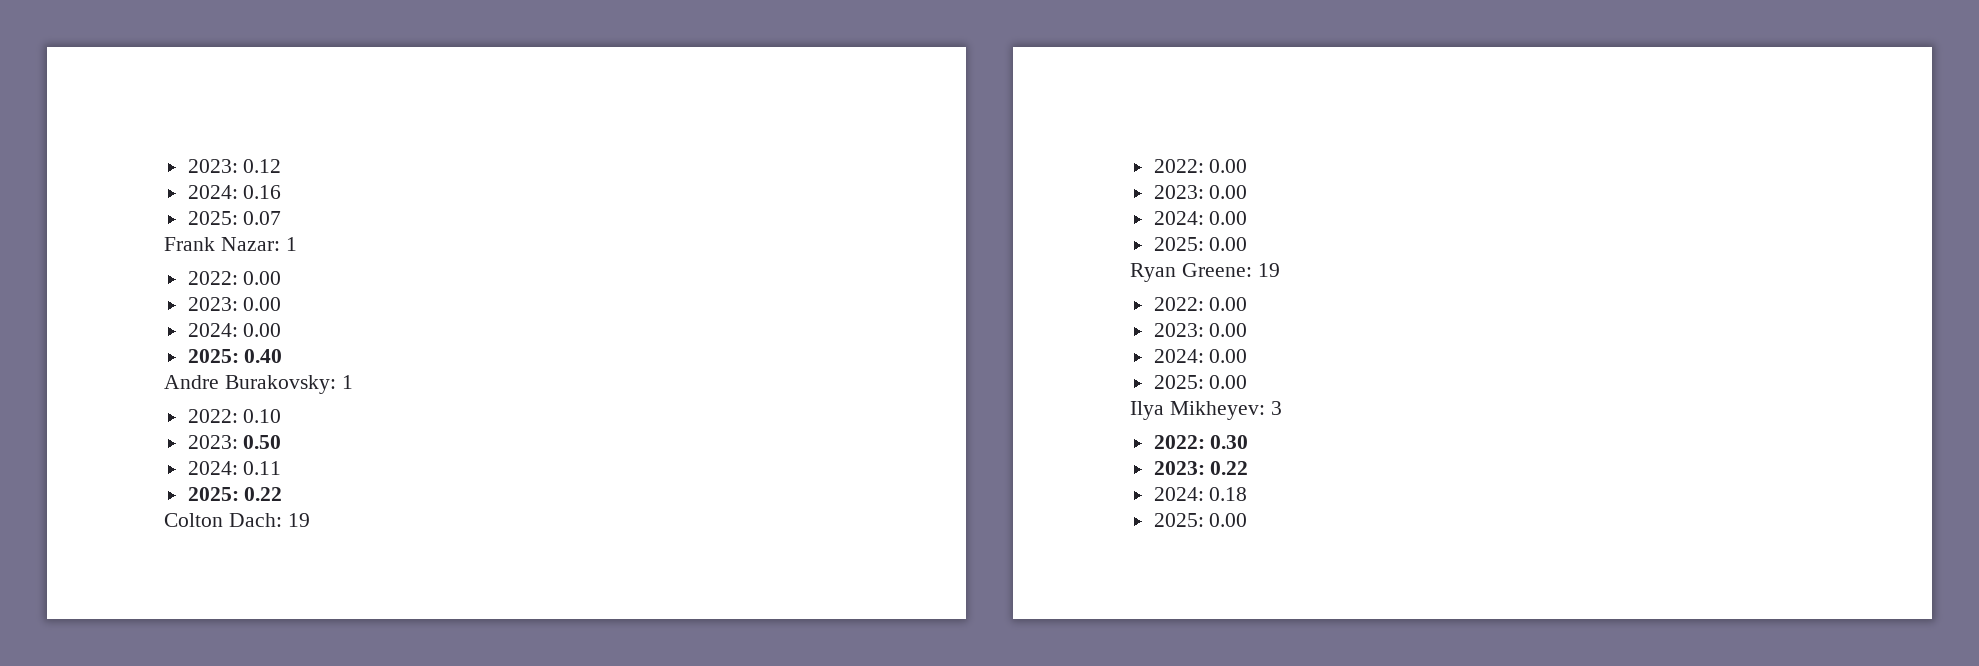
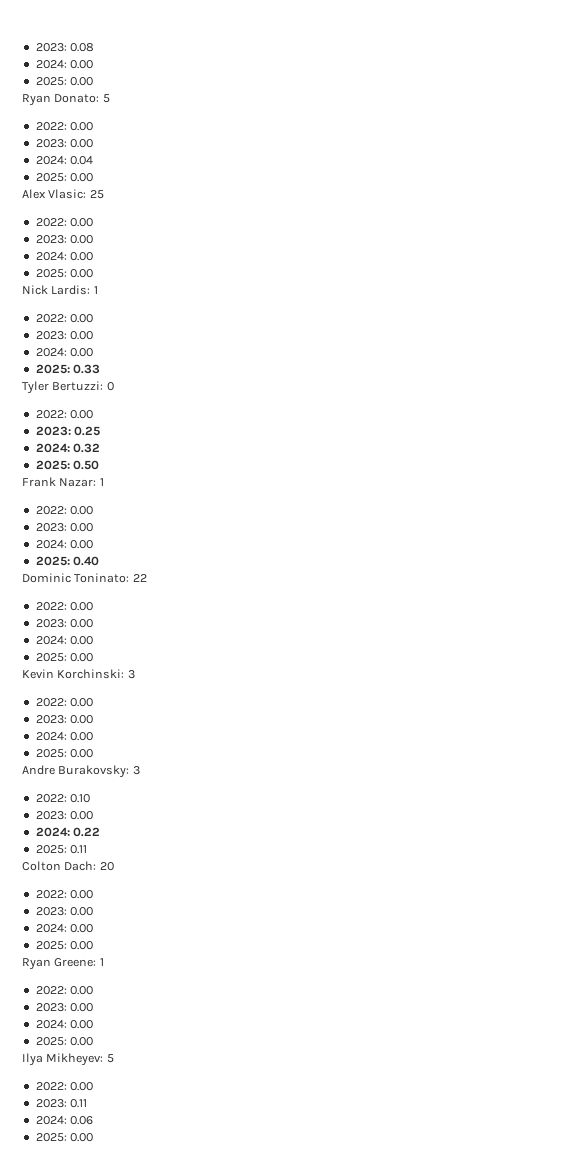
- 2023: 0.12
- 2024: 0.16
- 2025: 0.07
+ 2023: 0.08
+ 2024: 0.00
+ 2025: 0.00
+ Ryan Donato: 5
+ 2022: 0.00
+ 2023: 0.00
+ 2024: 0.04
+ 2025: 0.00
+ Alex Vlasic: 25
+ 2022: 0.00
+ 2023: 0.00
+ 2024: 0.00
+ 2025: 0.00
+ Nick Lardis: 1
+ 2022: 0.00
+ 2023: 0.00
+ 2024: 0.00
+ 2025: 0.33
+ Tyler Bertuzzi: 0
+ 2022: 0.00
+ 2023: 0.25
+ 2024: 0.32
+ 2025: 0.50
+ Dominic Toninato: 22
+ 2022: 0.00
+ 2023: 0.00
+ 2024: 0.00
+ 2025: 0.00
+ Kevin Korchinski: 3
+ 2022: 0.00
+ 2023: 0.00
+ 2024: 0.00
+ 2025: 0.00
- Andre Burakovsky: 1
+ Andre Burakovsky: 3
  2022: 0.10
- 2023: 0.50
- 2024: 0.11
- 2025: 0.22
+ 2023: 0.00
+ 2024: 0.22
+ 2025: 0.11
- Colton Dach: 19
+ Colton Dach: 20
- Ryan Greene: 19
+ Ryan Greene: 1
- Ilya Mikheyev: 3
- 2022: 0.30
- 2023: 0.22
- 2024: 0.18
+ Ilya Mikheyev: 5
+ 2022: 0.00
+ 2023: 0.11
+ 2024: 0.06

